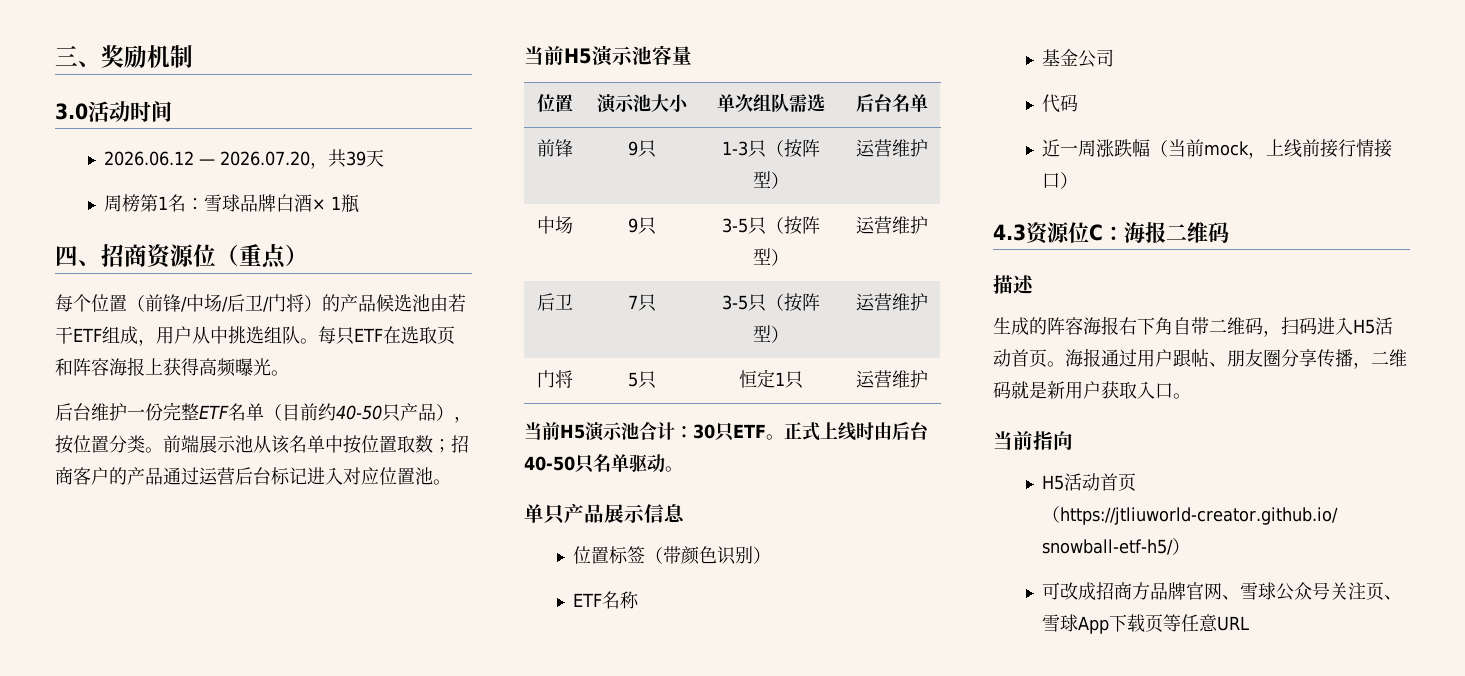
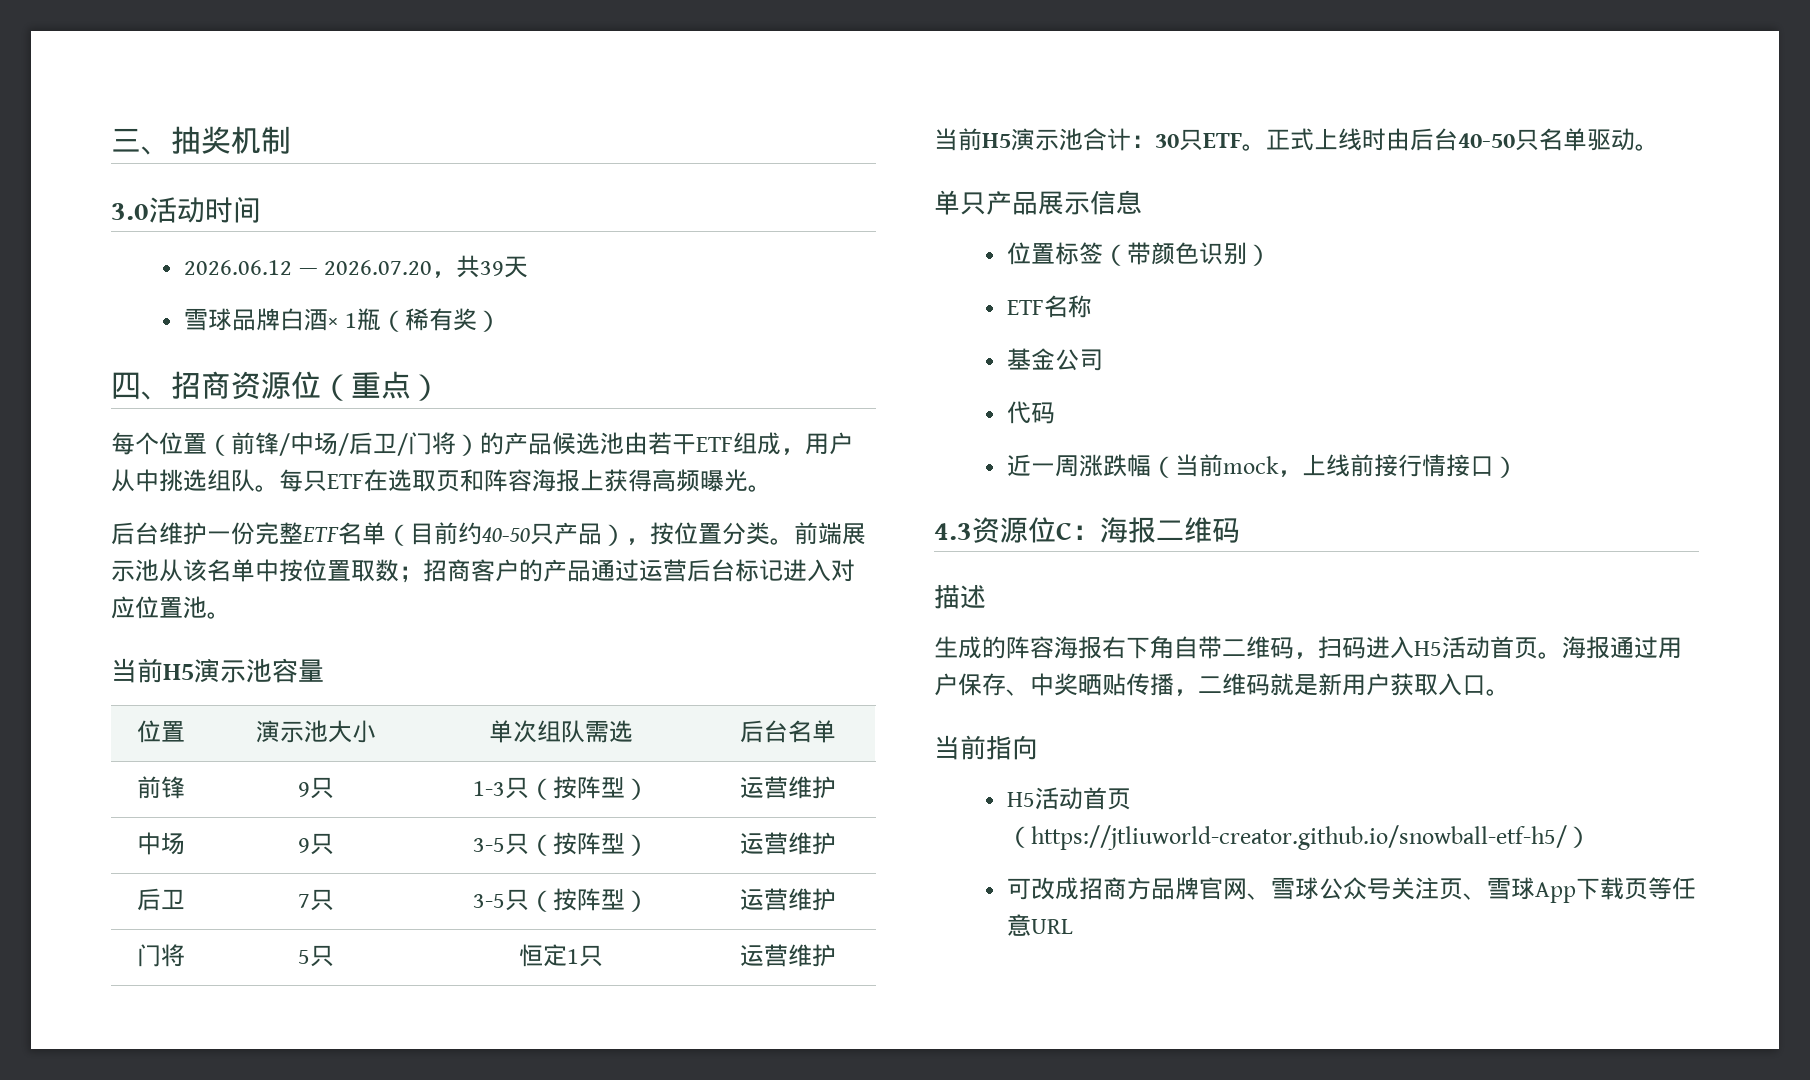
- 三、奖励机制
+ 三、抽奖机制
- 周榜第1名：雪球品牌白酒× 1瓶
+ 雪球品牌白酒× 1瓶（稀有奖）
- 海报通过用户跟帖、朋友圈分享传播，二维码就是新用户获取入口。
+ 海报通过用户保存、中奖晒贴传播，二维码就是新用户获取入口。

